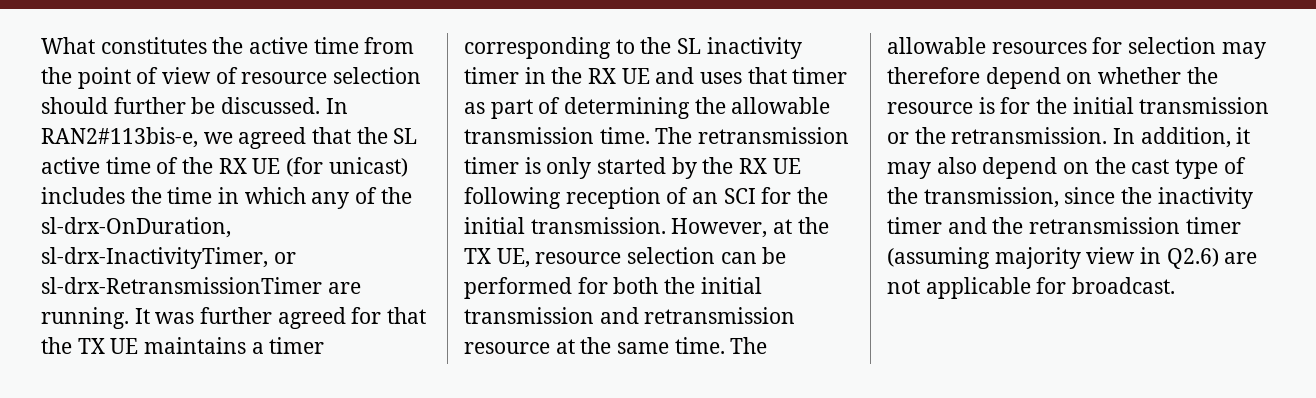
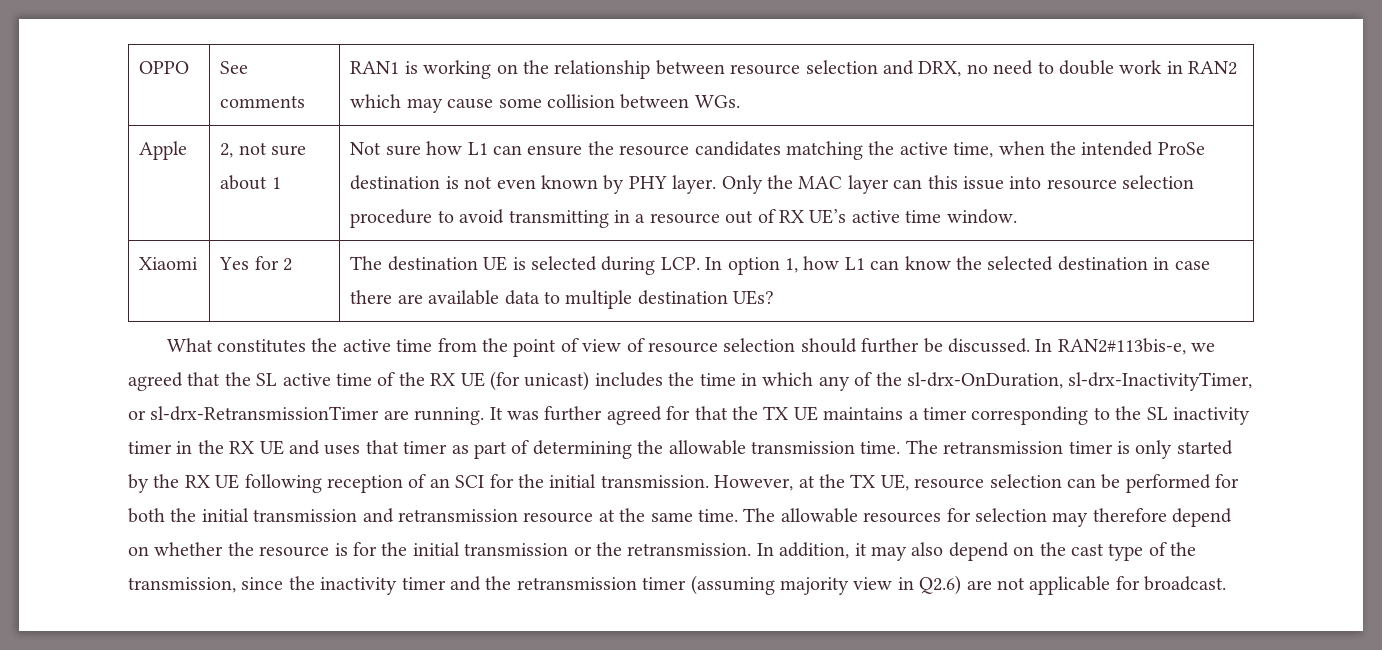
+ OPPO | See comments | RAN1 is working on the relationship between resource selection and DRX, no need to double work in RAN2 which may cause some collision between WGs.
+ Apple | 2, not sure about 1 | Not sure how L1 can ensure the resource candidates matching the active time, when the intended ProSe destination is not even known by PHY layer. Only the MAC layer can this issue into resource selection procedure to avoid transmitting in a resource out of RX UE’s active time window.
+ Xiaomi | Yes for 2 | The destination UE is selected during LCP. In option 1, how L1 can know the selected destination in case there are available data to multiple destination UEs?

